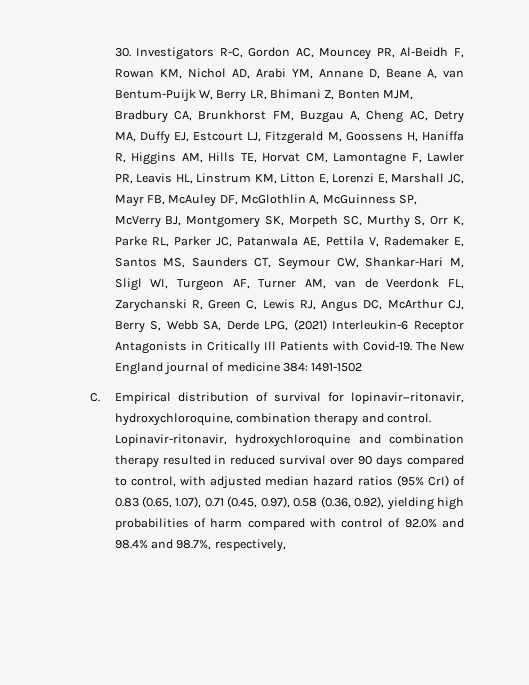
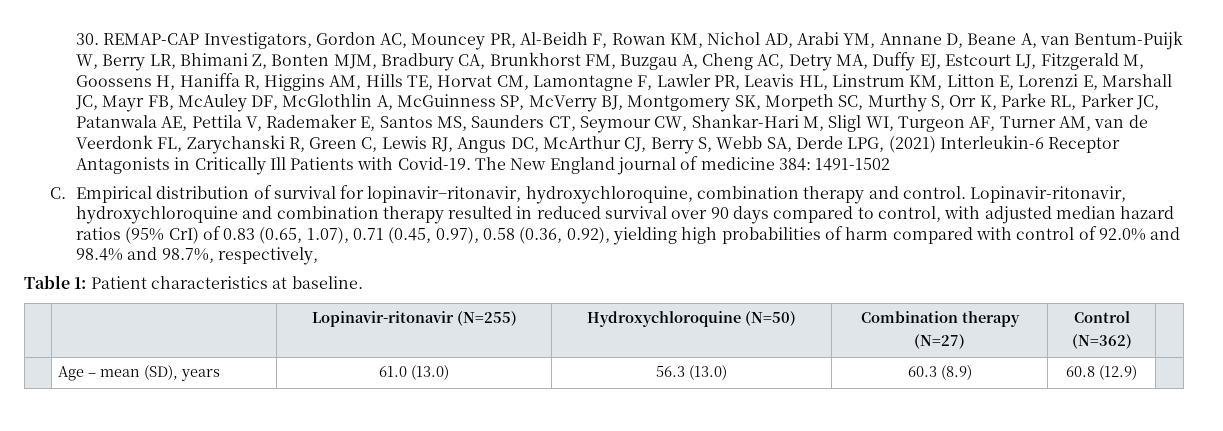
- 30. Investigators R-C, Gordon AC, Mouncey PR, Al-Beidh F, Rowan KM, Nichol AD, Arabi YM, Annane D, Beane A, van Bentum-Puijk W, Berry LR, Bhimani Z, Bonten MJM, Bradbury CA, Brunkhorst FM, Buzgau A, Cheng AC, Detry MA, Duffy EJ, Estcourt LJ, Fitzgerald M, Goossens H, Haniffa R, Higgins AM, Hills TE, Horvat CM, Lamontagne F, Lawler PR, Leavis HL, Linstrum KM, Litton E, Lorenzi E, Marshall JC, Mayr FB, McAuley DF, McGlothlin A, McGuinness SP, McVerry BJ, Montgomery SK, Morpeth SC, Murthy S, Orr K, Parke RL, Parker JC, Patanwala AE, Pettila V, Rademaker E, Santos MS, Saunders CT, Seymour CW, Shankar-Hari M, Sligl WI, Turgeon AF, Turner AM, van de Veerdonk FL, Zarychanski R, Green C, Lewis RJ, Angus DC, McArthur CJ, Berry S, Webb SA, Derde LPG, (2021) Interleukin-6 Receptor Antagonists in Critically Ill Patients with Covid-19.
+ 30. REMAP-CAP Investigators, Gordon AC, Mouncey PR, Al-Beidh F, Rowan KM, Nichol AD, Arabi YM, Annane D, Beane A, van Bentum-Puijk W, Berry LR, Bhimani Z, Bonten MJM, Bradbury CA, Brunkhorst FM, Buzgau A, Cheng AC, Detry MA, Duffy EJ, Estcourt LJ, Fitzgerald M, Goossens H, Haniffa R, Higgins AM, Hills TE, Horvat CM, Lamontagne F, Lawler PR, Leavis HL, Linstrum KM, Litton E, Lorenzi E, Marshall JC, Mayr FB, McAuley DF, McGlothlin A, McGuinness SP, McVerry BJ, Montgomery SK, Morpeth SC, Murthy S, Orr K, Parke RL, Parker JC, Patanwala AE, Pettila V, Rademaker E, Santos MS, Saunders CT, Seymour CW, Shankar-Hari M, Sligl WI, Turgeon AF, Turner AM, van de Veerdonk FL, Zarychanski R, Green C, Lewis RJ, Angus DC, McArthur CJ, Berry S, Webb SA, Derde LPG, (2021) Interleukin-6 Receptor Antagonists in Critically Ill Patients with Covid-19.
+ Table 1: Patient characteristics at baseline.
+ | | Lopinavir-ritonavir (N=255) | Hydroxychloroquine (N=50) | Combination therapy
+ (N=27) | Control
+ (N=362) |
+ | Age – mean (SD), years | 61.0 (13.0) | 56.3 (13.0) | 60.3 (8.9) | 60.8 (12.9) |

